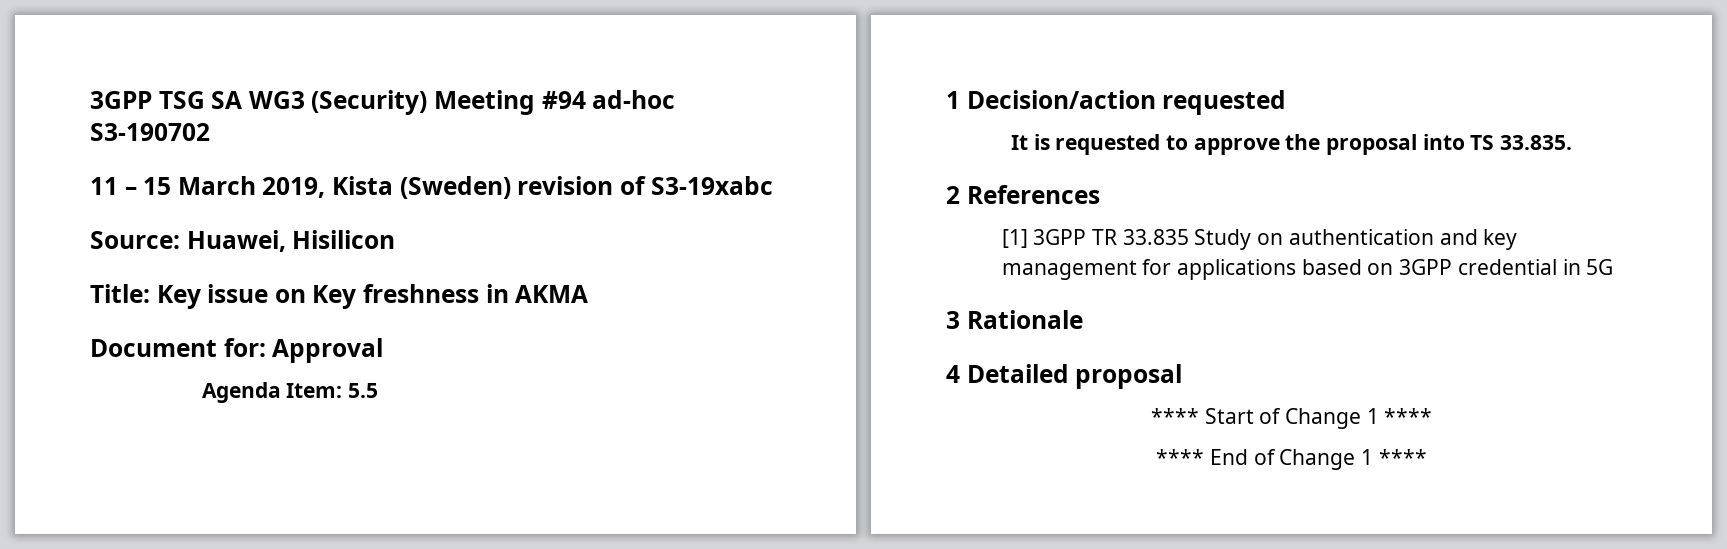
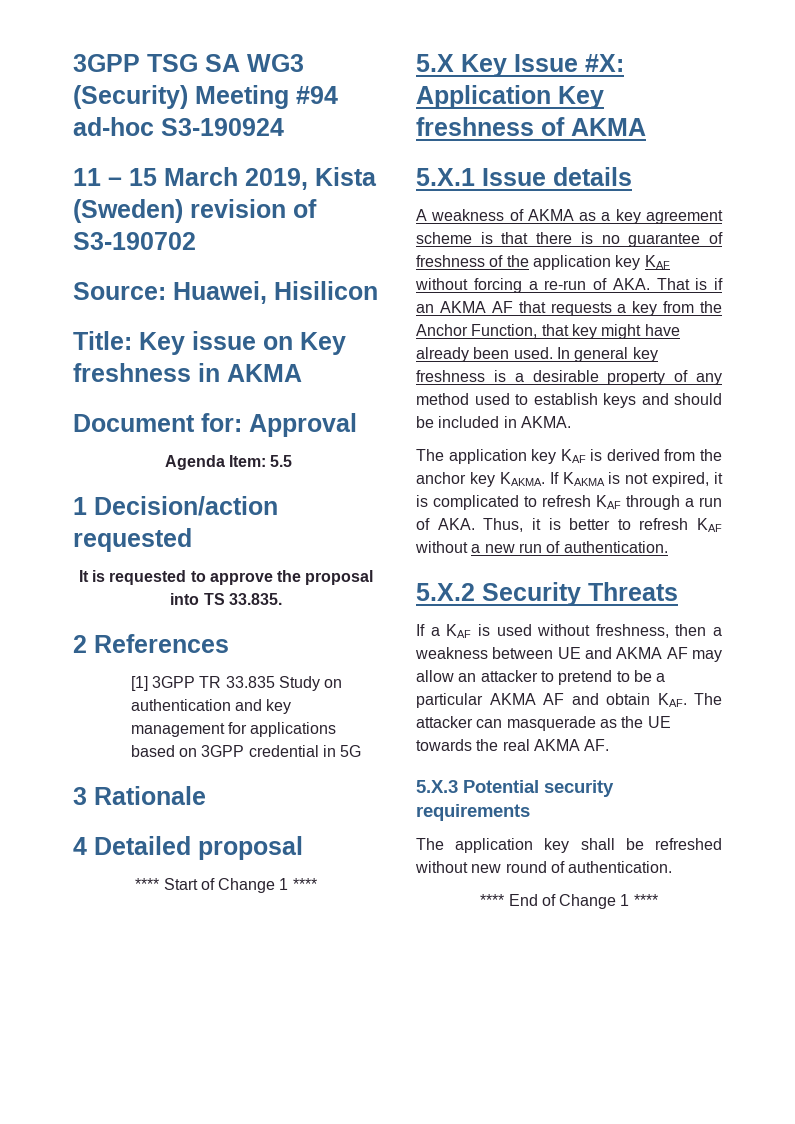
- 3GPP TSG SA WG3 (Security) Meeting #94 ad-hoc S3-190702
+ 3GPP TSG SA WG3 (Security) Meeting #94 ad-hoc S3-190924
- 11 – 15 March 2019, Kista (Sweden) revision of S3-19xabc
+ 11 – 15 March 2019, Kista (Sweden) revision of S3-190702
+ 5.X Key Issue #X: Application Key freshness of AKMA
+ 5.X.1 Issue details
+ A weakness of AKMA as a key agreement scheme is that there is no guarantee of freshness of the application key KAF without forcing a re-run of AKA. That is if an AKMA AF that requests a key from the Anchor Function, that key might have already been used. In general key freshness is a desirable property of any method used to establish keys and should be included in AKMA.
+ The application key KAF is derived from the anchor key KAKMA. If KAKMA is not expired, it is complicated to refresh KAF through a run of AKA. Thus, it is better to refresh KAF without a new run of authentication.
+ 5.X.2 Security Threats
+ If a KAF is used without freshness, then a weakness between UE and AKMA AF may allow an attacker to pretend to be a particular AKMA AF and obtain KAF. The attacker can masquerade as the UE towards the real AKMA AF.
+ 5.X.3 Potential security requirements
+ The application key shall be refreshed without new round of authentication.

